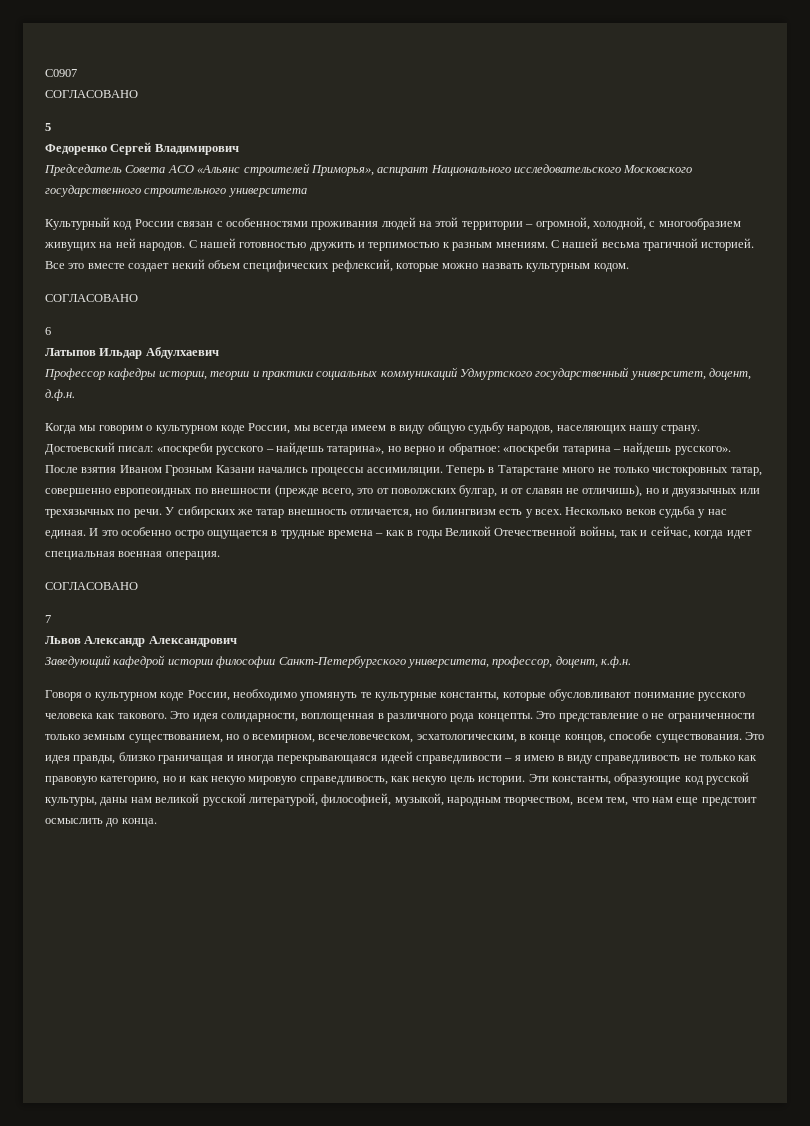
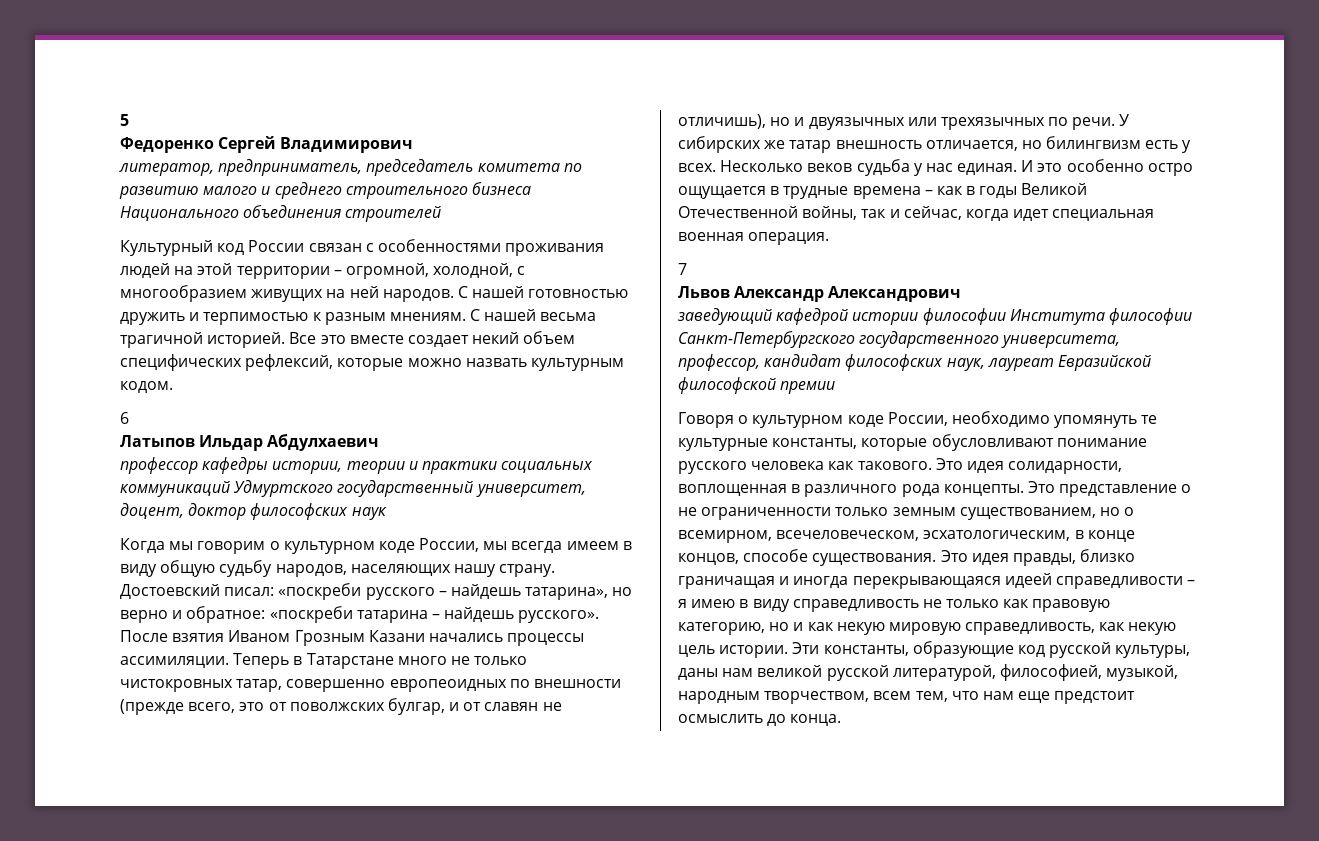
- C0907
- СОГЛАСОВАНО
- Председатель Совета АСО «Альянс строителей Приморья», аспирант Национального исследовательского Московского государственного строительного университета
+ литератор, предприниматель, председатель комитета по развитию малого и среднего строительного бизнеса Национального объединения строителей
  Все это вместе создает некий объем специфических рефлексий, которые можно назвать культурным кодом.
- СОГЛАСОВАНО
- Профессор кафедры истории, теории и практики социальных коммуникаций Удмуртского государственный университет, доцент, д.ф.н.
+ профессор кафедры истории, теории и практики социальных коммуникаций Удмуртского государственный университет, доцент, доктор философских наук
  И это особенно остро ощущается в трудные времена – как в годы Великой Отечественной войны, так и сейчас, когда идет специальная военная операция.
- СОГЛАСОВАНО
- Заведующий кафедрой истории философии Санкт-Петербургского университета, профессор, доцент, к.ф.н.
+ заведующий кафедрой истории философии Института философии Санкт-Петербургского государственного университета, профессор, кандидат философских наук, лауреат Евразийской философской премии

